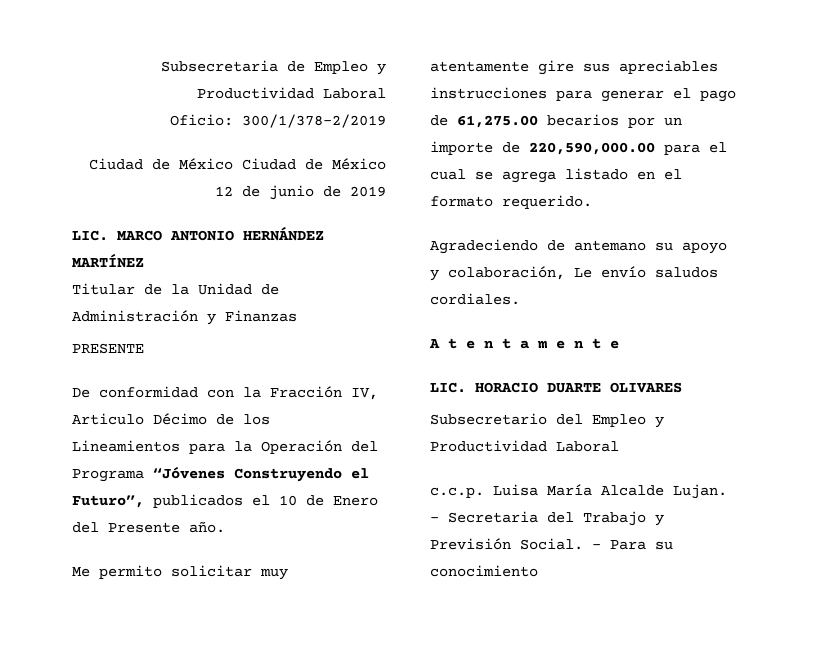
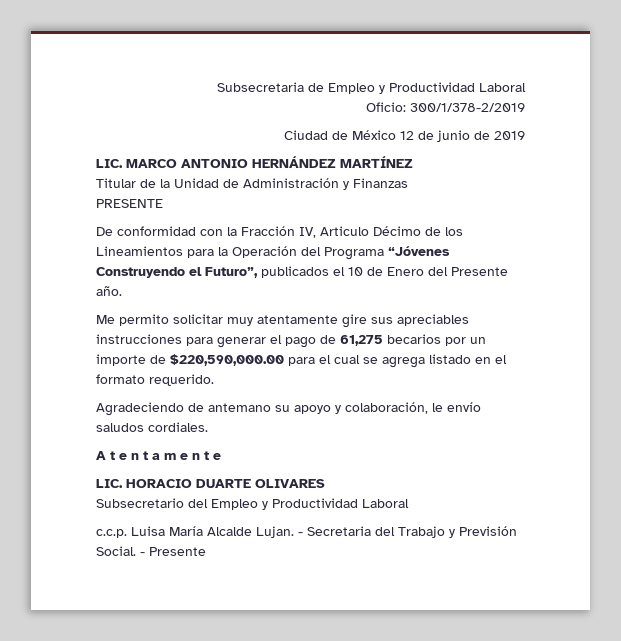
- Ciudad de México Ciudad de México 12 de junio de 2019
+ Ciudad de México 12 de junio de 2019
- Me permito solicitar muy atentamente gire sus apreciables instrucciones para generar el pago de 61,275.00 becarios por un importe de 220,590,000.00 para el cual se agrega listado en el formato requerido.
+ Me permito solicitar muy atentamente gire sus apreciables instrucciones para generar el pago de 61,275 becarios por un importe de $220,590,000.00 para el cual se agrega listado en el formato requerido.
- Agradeciendo de antemano su apoyo y colaboración, Le envío saludos cordiales.
+ Agradeciendo de antemano su apoyo y colaboración, le envío saludos cordiales.
- - Para su conocimiento
+ - Presente

